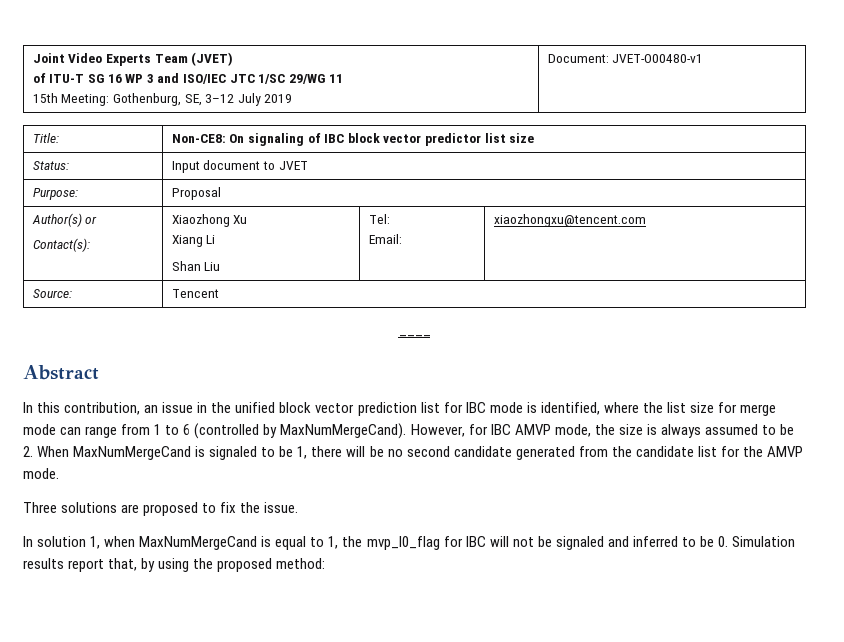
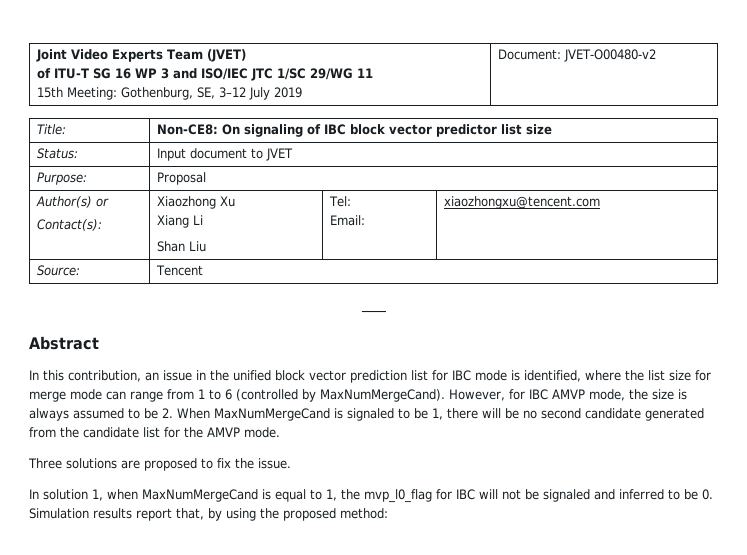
  Joint Video Experts Team (JVET)
  of ITU-T SG 16 WP 3 and ISO/IEC JTC 1/SC 29/WG 11
- 15th Meeting: Gothenburg, SE, 3–12 July 2019 | Document: JVET-O00480-v1
+ 15th Meeting: Gothenburg, SE, 3–12 July 2019 | Document: JVET-O00480-v2

